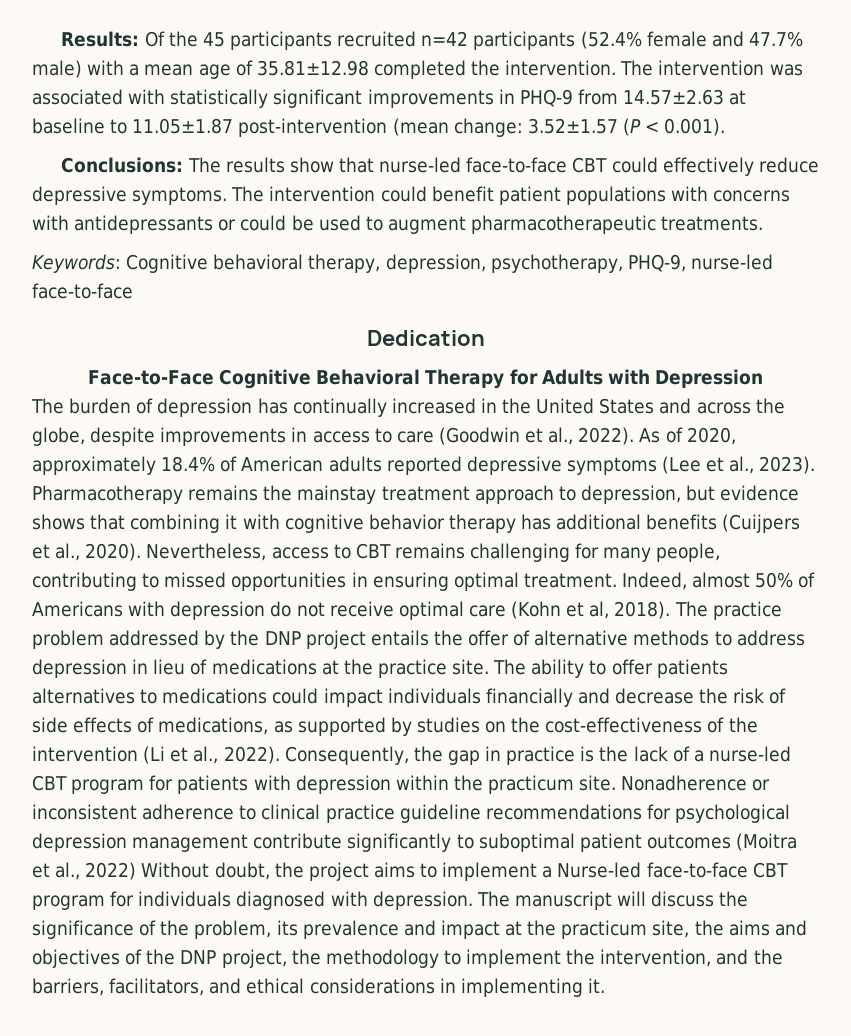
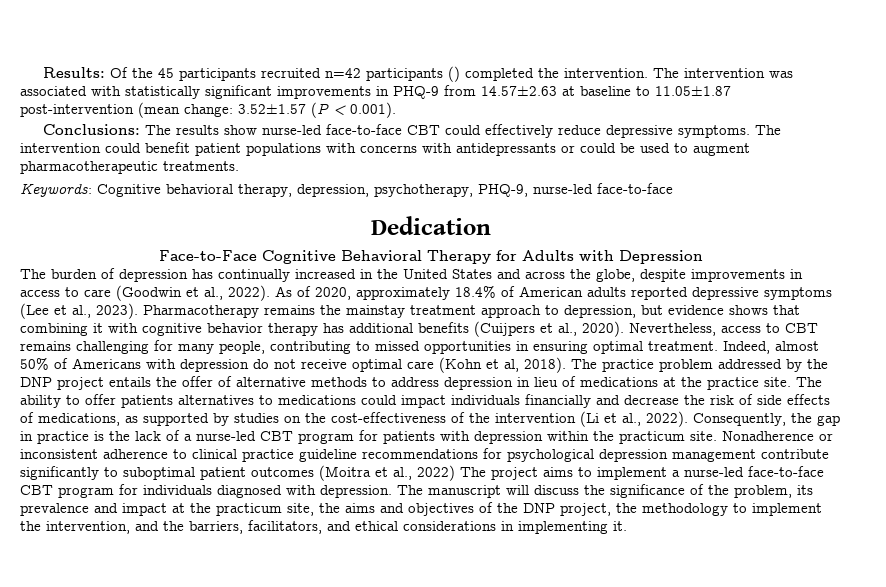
- Results: Of the 45 participants recruited n=42 participants (52.4% female and 47.7% male) with a mean age of 35.81±12.98 completed the intervention.
+ Results: Of the 45 participants recruited n=42 participants () completed the intervention.
- Conclusions: The results show that nurse-led face-to-face CBT could effectively reduce depressive symptoms.
+ Conclusions: The results show nurse-led face-to-face CBT could effectively reduce depressive symptoms.
- Nonadherence or inconsistent adherence to clinical practice guideline recommendations for psychological depression management contribute significantly to suboptimal patient outcomes (Moitra et al., 2022) Without doubt, the project aims to implement a Nurse-led face-to-face CBT program for individuals diagnosed with depression.
+ Nonadherence or inconsistent adherence to clinical practice guideline recommendations for psychological depression management contribute significantly to suboptimal patient outcomes (Moitra et al., 2022) The project aims to implement a nurse-led face-to-face CBT program for individuals diagnosed with depression.

